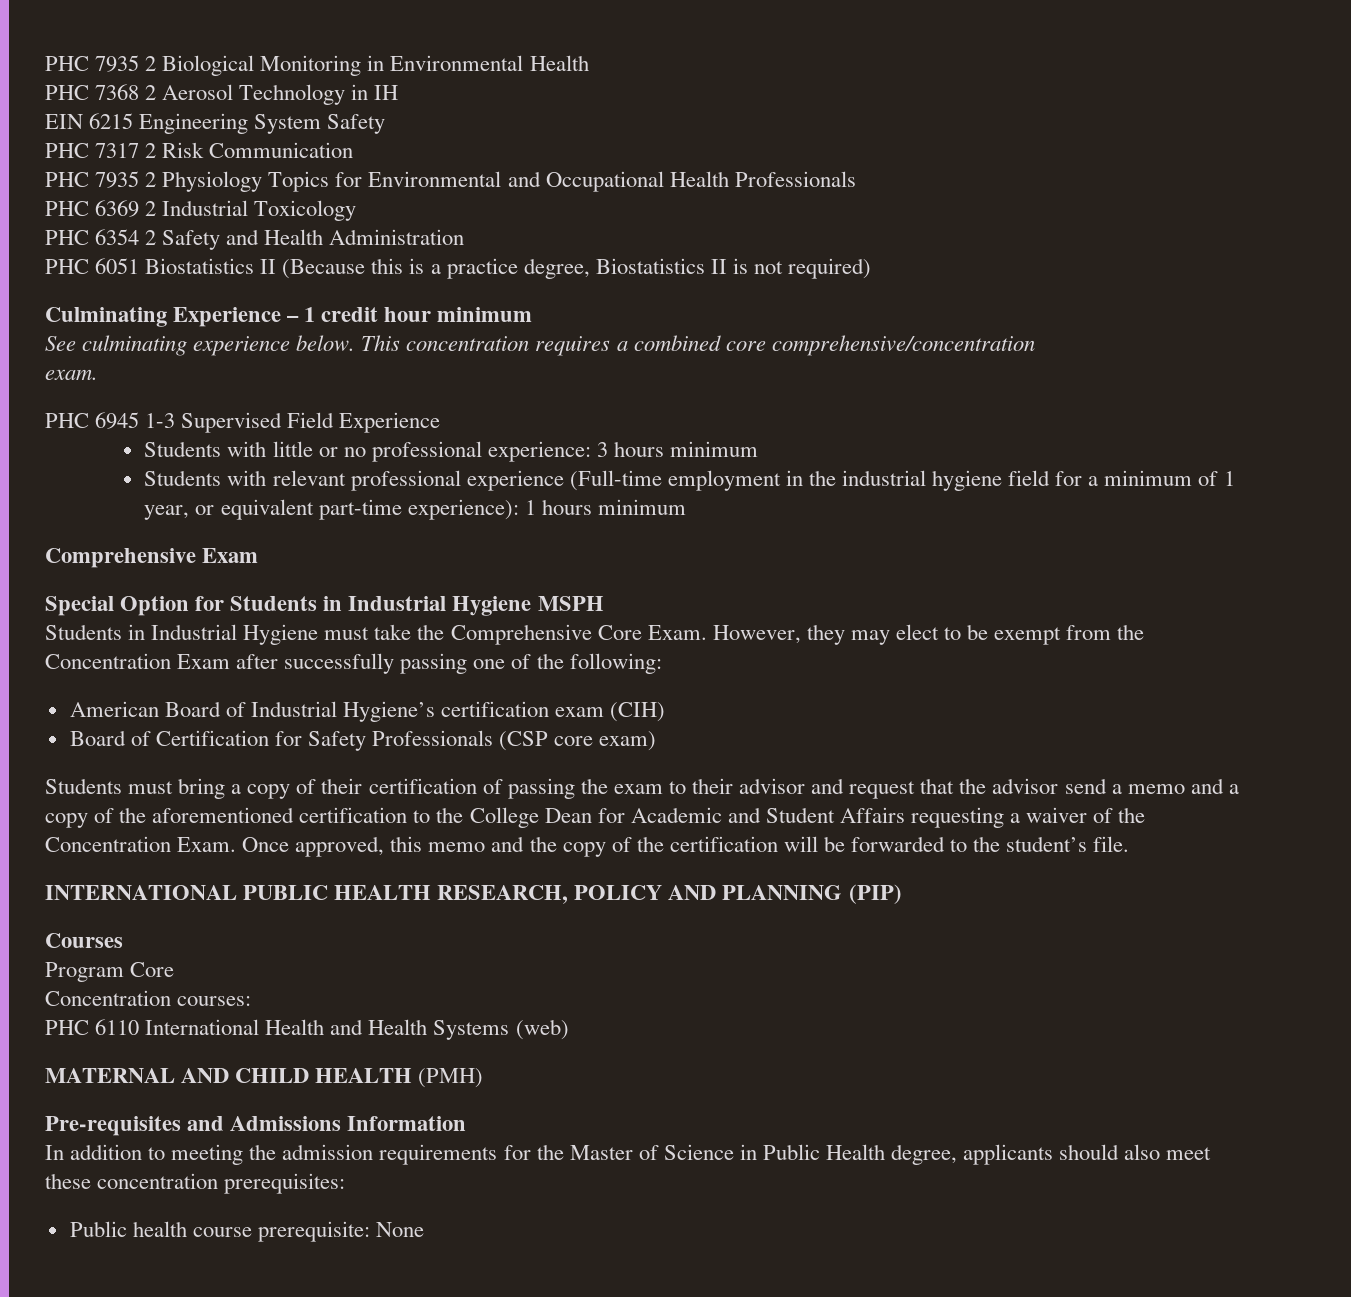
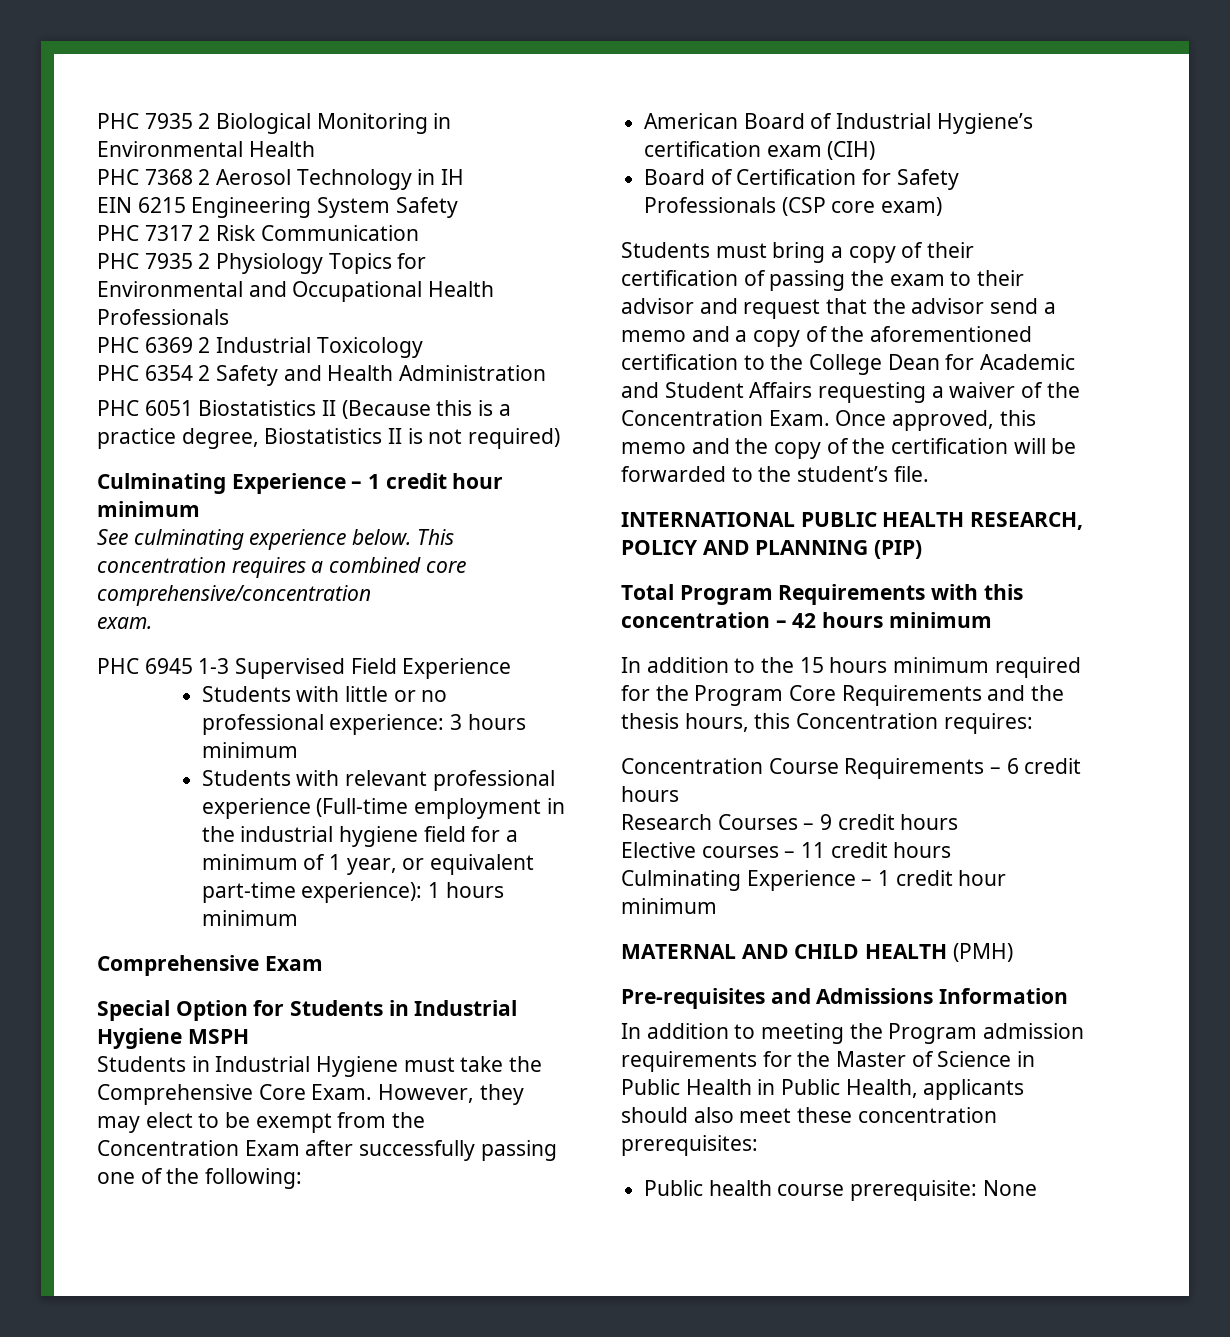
- Courses
- Program Core
- Concentration courses:
- PHC 6110 International Health and Health Systems (web)
+ Total Program Requirements with this concentration – 42 hours minimum
+ In addition to the 15 hours minimum required for the Program Core Requirements and the thesis hours, this Concentration requires:
+ Concentration Course Requirements – 6 credit hours
+ Research Courses – 9 credit hours
+ Elective courses – 11 credit hours
+ Culminating Experience – 1 credit hour minimum
- In addition to meeting the admission requirements for the Master of Science in Public Health degree, applicants should also meet these concentration prerequisites:
+ In addition to meeting the Program admission requirements for the Master of Science in Public Health in Public Health, applicants should also meet these concentration prerequisites:

